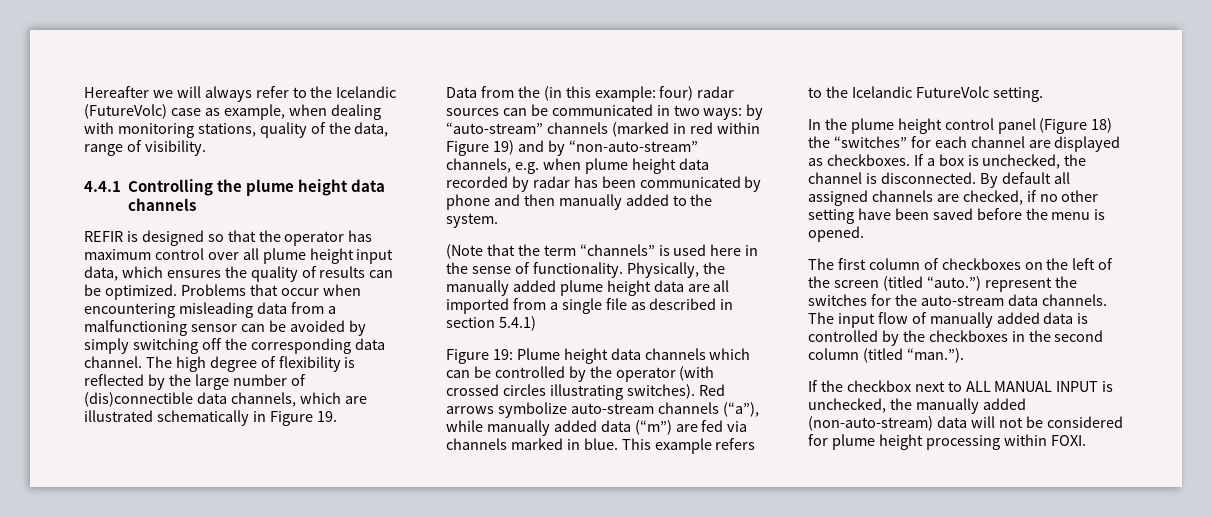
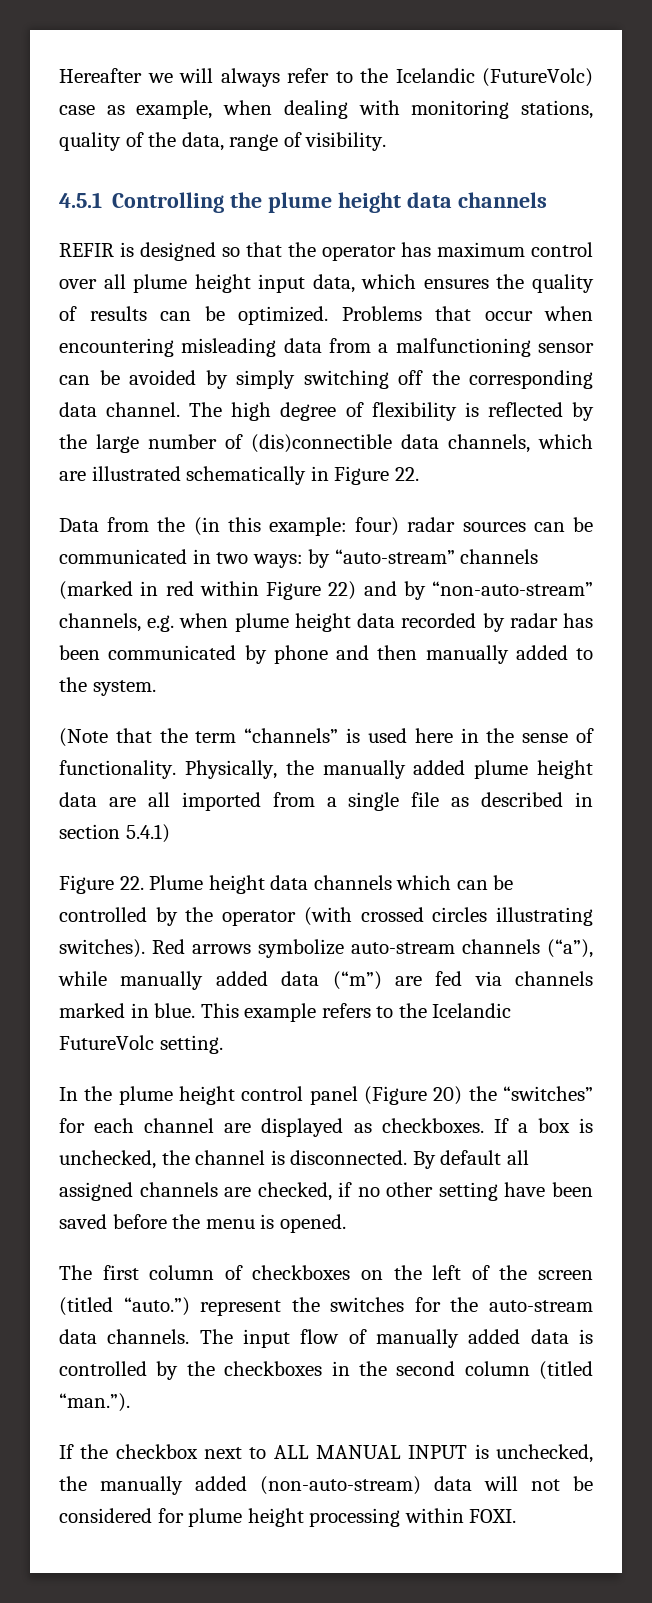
- 4.4.1 Controlling the plume height data channels
+ 4.5.1 Controlling the plume height data channels
- The high degree of flexibility is reflected by the large number of (dis)connectible data channels, which are illustrated schematically in Figure 19.
+ The high degree of flexibility is reflected by the large number of (dis)connectible data channels, which are illustrated schematically in Figure 22.
- Data from the (in this example: four) radar sources can be communicated in two ways: by “auto-stream” channels (marked in red within Figure 19) and by “non-auto-stream” channels, e.g. when plume height data recorded by radar has been communicated by phone and then manually added to the system.
+ Data from the (in this example: four) radar sources can be communicated in two ways: by “auto-stream” channels (marked in red within Figure 22) and by “non-auto-stream” channels, e.g. when plume height data recorded by radar has been communicated by phone and then manually added to the system.
- Figure 19: Plume height data channels which can be controlled by the operator (with crossed circles illustrating switches).
+ Figure 22. Plume height data channels which can be controlled by the operator (with crossed circles illustrating switches).
- In the plume height control panel (Figure 18) the “switches” for each channel are displayed as checkboxes.
+ In the plume height control panel (Figure 20) the “switches” for each channel are displayed as checkboxes.

